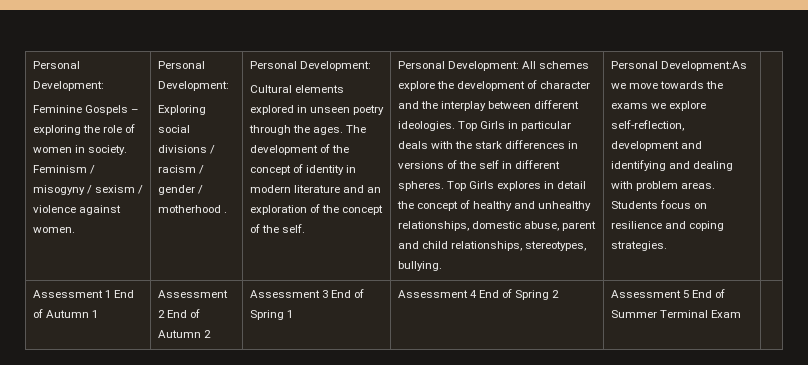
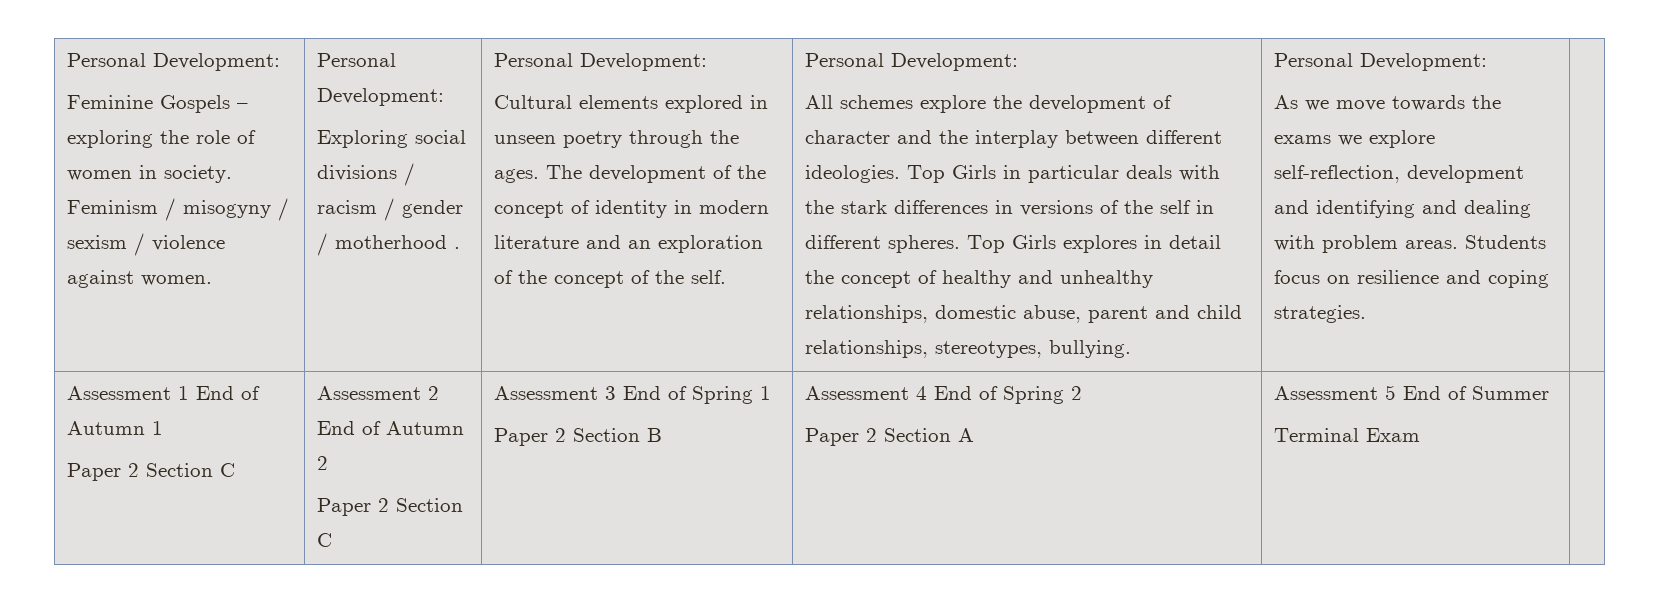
- The development of the concept of identity in modern literature and an exploration of the concept of the self. | Personal Development: All schemes explore the development of character and the interplay between different ideologies.
+ The development of the concept of identity in modern literature and an exploration of the concept of the self. | Personal Development:
+ All schemes explore the development of character and the interplay between different ideologies.
- Top Girls explores in detail the concept of healthy and unhealthy relationships, domestic abuse, parent and child relationships, stereotypes, bullying. | Personal Development:As we move towards the exams we explore self-reflection, development and identifying and dealing with problem areas.
+ Top Girls explores in detail the concept of healthy and unhealthy relationships, domestic abuse, parent and child relationships, stereotypes, bullying. | Personal Development:
+ As we move towards the exams we explore self-reflection, development and identifying and dealing with problem areas.
  Assessment 1 End of Autumn 1
+ Paper 2 Section C
  Assessment 2 End of Autumn 2
+ Paper 2 Section C
+ Paper 2 Section B
+ Paper 2 Section A
- Assessment 5 End of Summer Terminal Exam
+ Assessment 5 End of Summer
+ Terminal Exam

